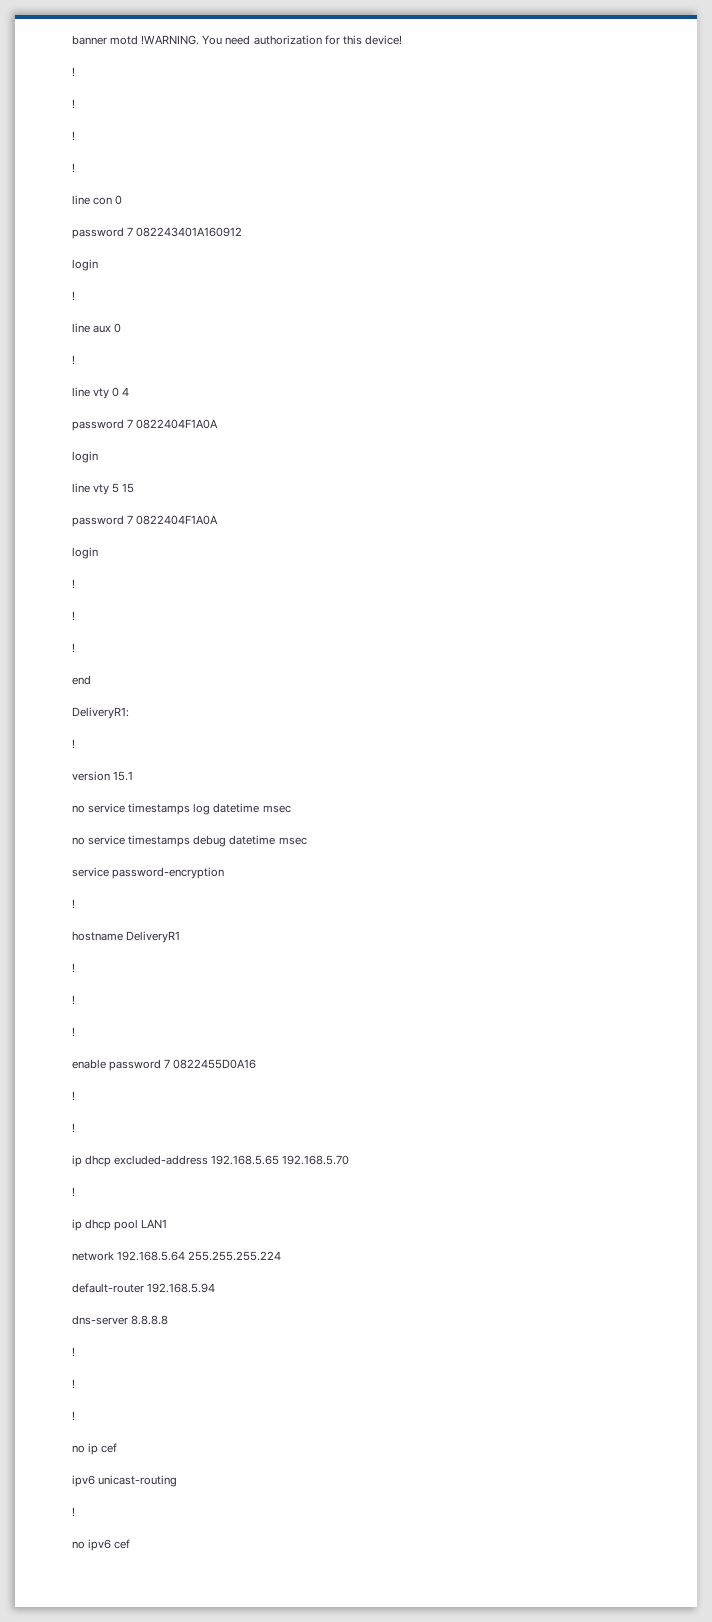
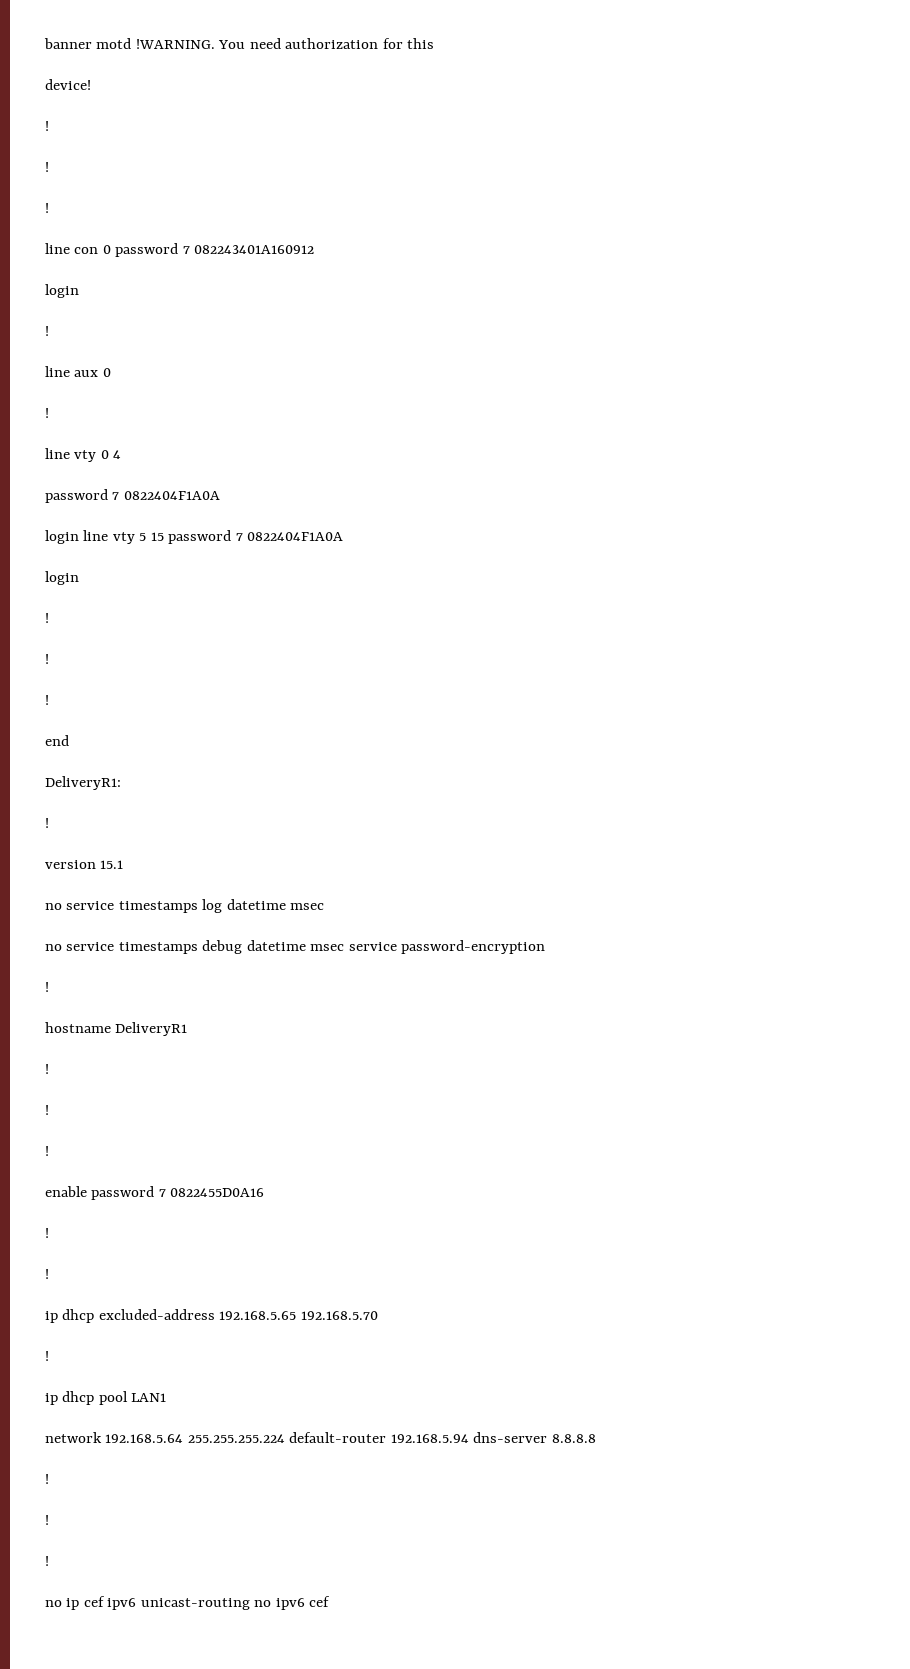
- You need authorization for this device!
+ You need authorization for this
+ device!
- !
- line con 0
- password 7 082243401A160912
+ line con 0 password 7 082243401A160912
  line vty 0 4
  password 7 0822404F1A0A
- login
- line vty 5 15
- password 7 0822404F1A0A
+ login line vty 5 15 password 7 0822404F1A0A
- no service timestamps debug datetime msec
- service password-encryption
+ no service timestamps debug datetime msec service password-encryption
- network 192.168.5.64 255.255.255.224
- default-router 192.168.5.94
- dns-server 8.8.8.8
+ network 192.168.5.64 255.255.255.224 default-router 192.168.5.94 dns-server 8.8.8.8
- no ip cef
- ipv6 unicast-routing
- !
- no ipv6 cef
+ no ip cef ipv6 unicast-routing no ipv6 cef

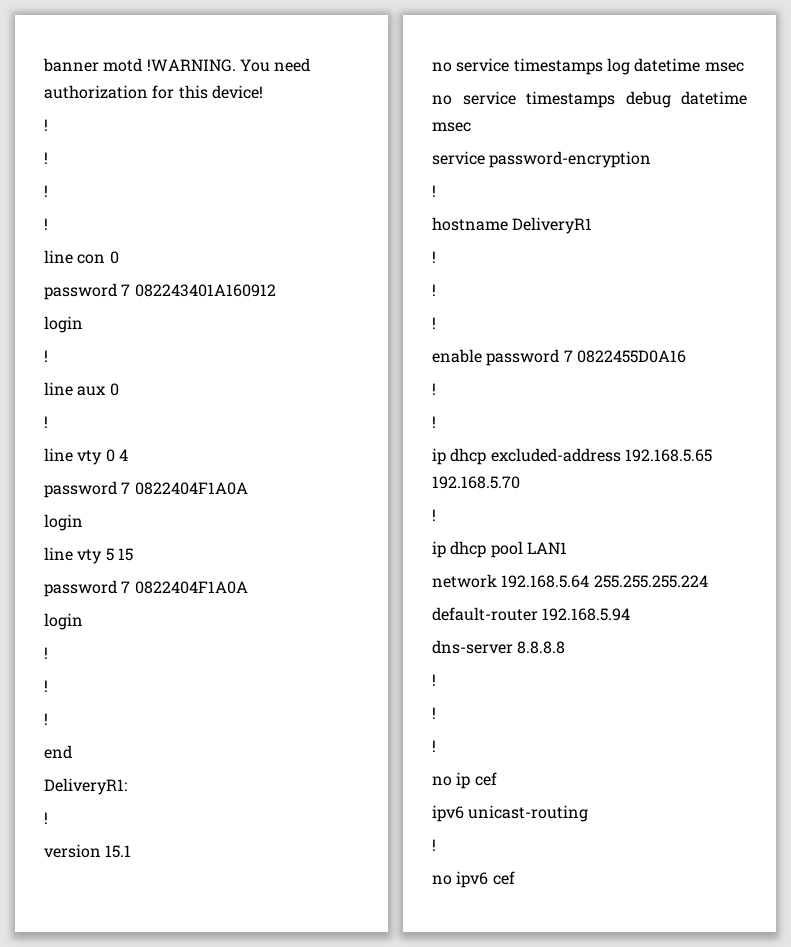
- You need authorization for this
- device!
+ You need authorization for this device!
+ !
- line con 0 password 7 082243401A160912
+ line con 0
+ password 7 082243401A160912
  line vty 0 4
  password 7 0822404F1A0A
- login line vty 5 15 password 7 0822404F1A0A
+ login
+ line vty 5 15
+ password 7 0822404F1A0A
- no service timestamps debug datetime msec service password-encryption
+ no service timestamps debug datetime msec
+ service password-encryption
- network 192.168.5.64 255.255.255.224 default-router 192.168.5.94 dns-server 8.8.8.8
+ network 192.168.5.64 255.255.255.224
+ default-router 192.168.5.94
+ dns-server 8.8.8.8
- no ip cef ipv6 unicast-routing no ipv6 cef
+ no ip cef
+ ipv6 unicast-routing
+ !
+ no ipv6 cef

